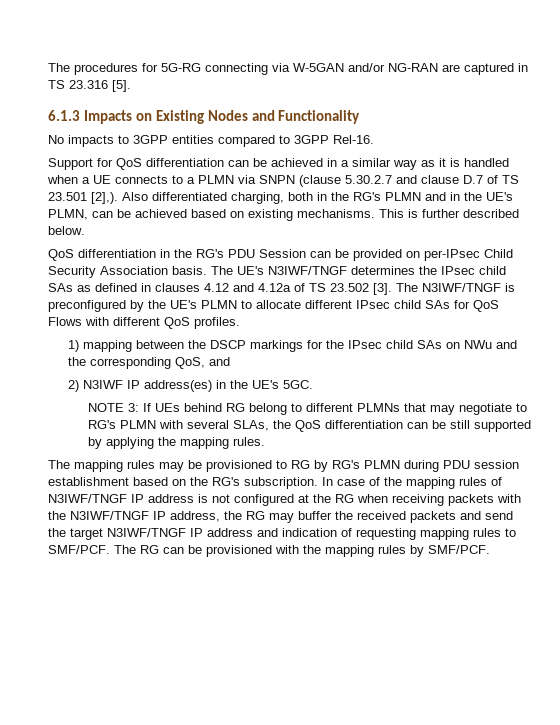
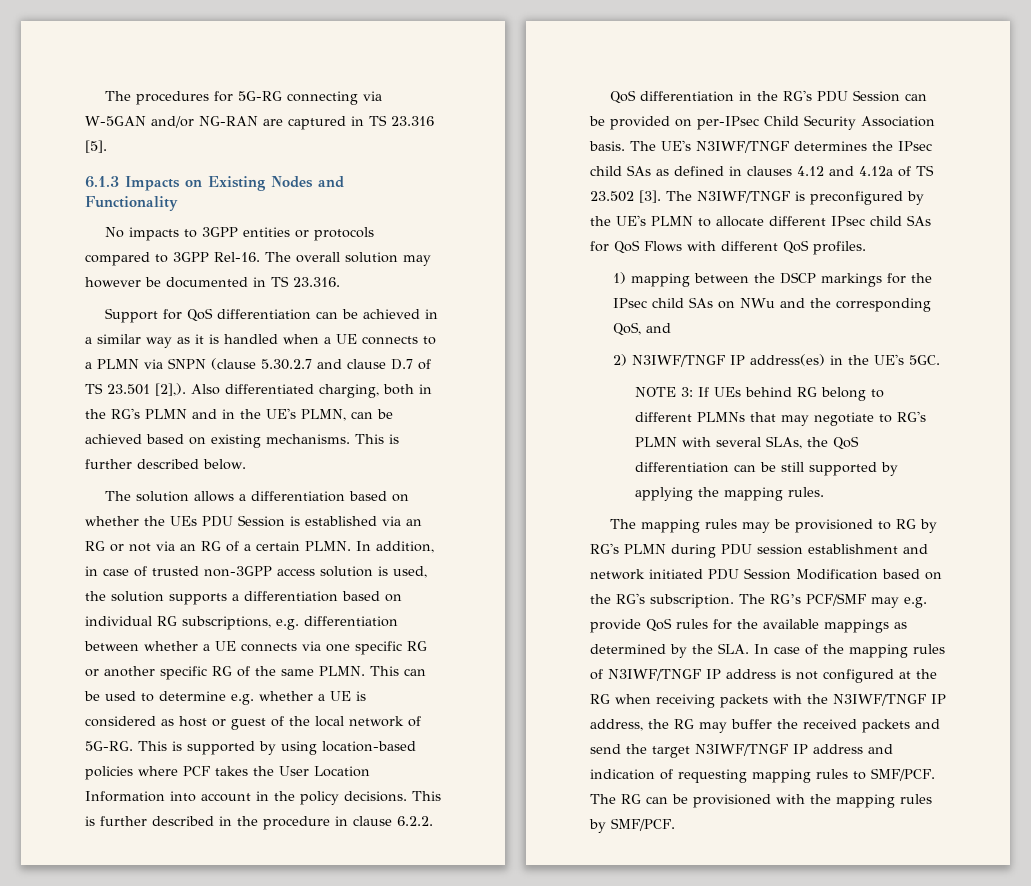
- No impacts to 3GPP entities compared to 3GPP Rel-16.
+ No impacts to 3GPP entities or protocols compared to 3GPP Rel-16. The overall solution may however be documented in TS 23.316.
+ The solution allows a differentiation based on whether the UEs PDU Session is established via an RG or not via an RG of a certain PLMN. In addition, in case of trusted non-3GPP access solution is used, the solution supports a differentiation based on individual RG subscriptions, e.g. differentiation between whether a UE connects via one specific RG or another specific RG of the same PLMN. This can be used to determine e.g. whether a UE is considered as host or guest of the local network of 5G-RG. This is supported by using location-based policies where PCF takes the User Location Information into account in the policy decisions. This is further described in the procedure in clause 6.2.2.
- 2) N3IWF IP address(es) in the UE's 5GC.
+ 2) N3IWF/TNGF IP address(es) in the UE's 5GC.
- The mapping rules may be provisioned to RG by RG's PLMN during PDU session establishment based on the RG's subscription.
+ The mapping rules may be provisioned to RG by RG's PLMN during PDU session establishment and network initiated PDU Session Modification based on the RG's subscription.
- In case of the mapping rules of N3IWF/TNGF IP address is not configured at the RG when receiving packets with the N3IWF/TNGF IP address, the RG may buffer the received packets and send the target N3IWF/TNGF IP address and indication of requesting mapping rules to SMF/PCF.
+ The RG’s PCF/SMF may e.g. provide QoS rules for the available mappings as determined by the SLA. In case of the mapping rules of N3IWF/TNGF IP address is not configured at the RG when receiving packets with the N3IWF/TNGF IP address, the RG may buffer the received packets and send the target N3IWF/TNGF IP address and indication of requesting mapping rules to SMF/PCF.

